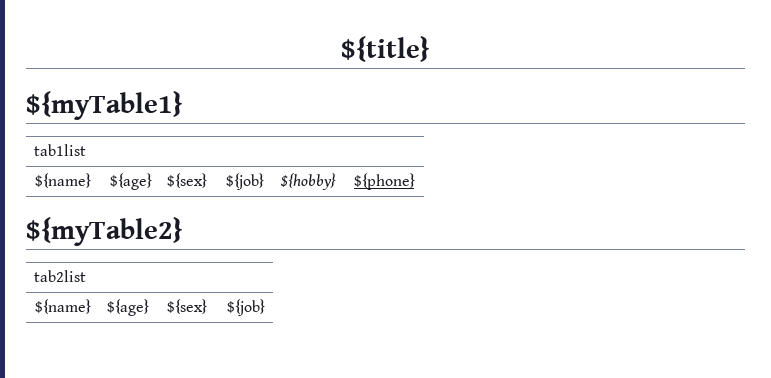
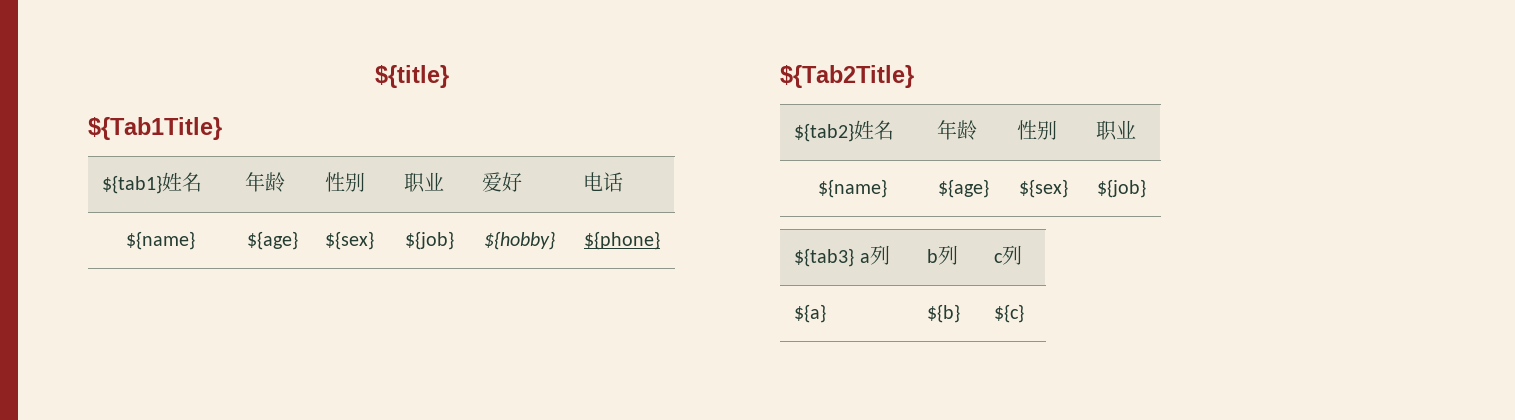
- ${myTable1}
- tab1list
+ ${Tab1Title}
+ ${tab1}姓名 | 年龄 | 性别 | 职业 | 爱好 | 电话
- ${myTable2}
- tab2list
+ ${Tab2Title}
+ ${tab2}姓名 | 年龄 | 性别 | 职业
  ${name} | ${age} | ${sex} | ${job}
+ ${tab3} a列 | b列 | c列
+ ${a} | ${b} | ${c}

